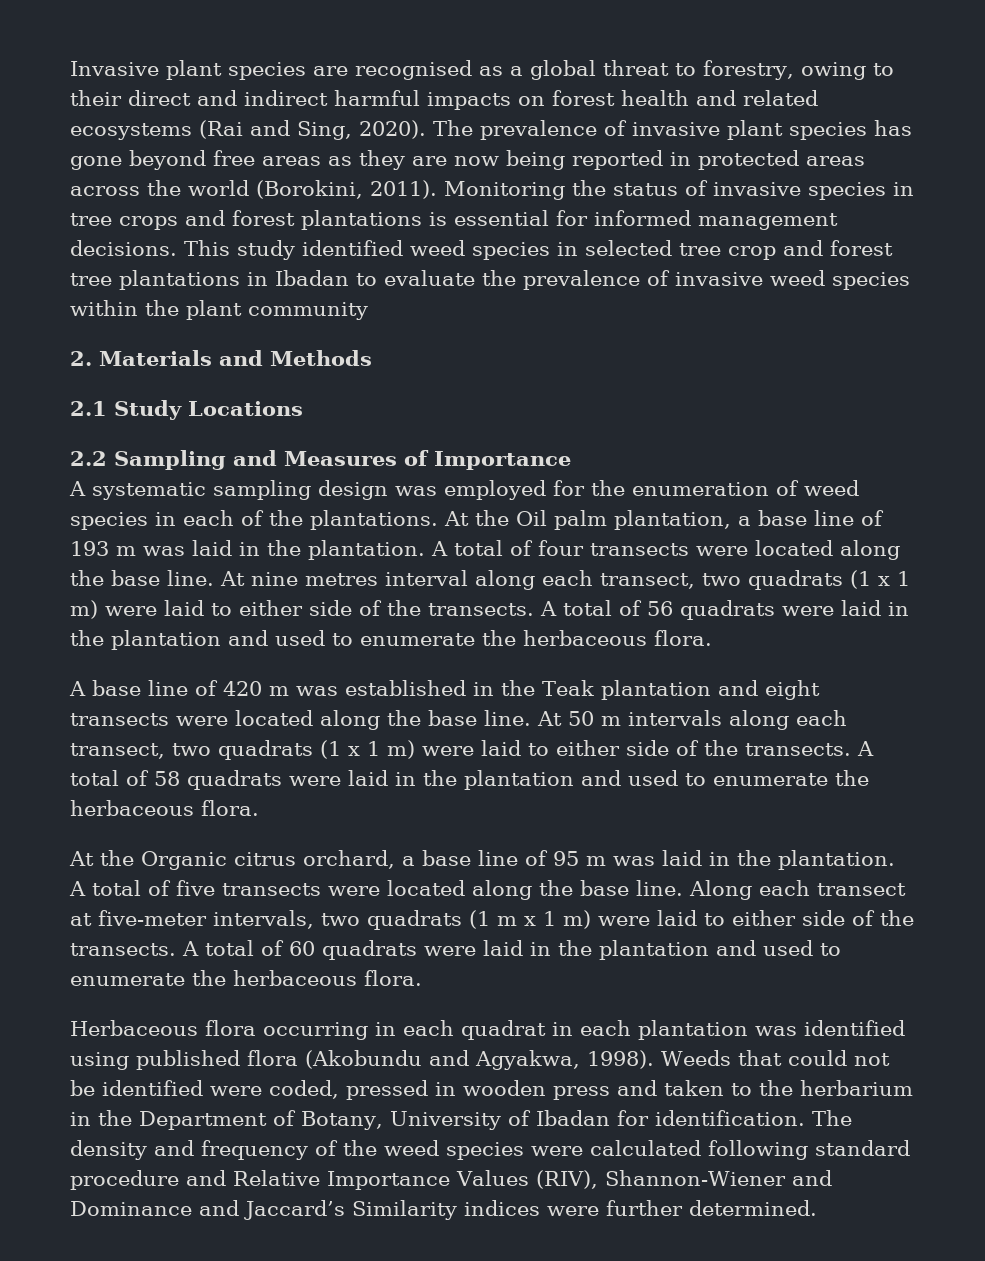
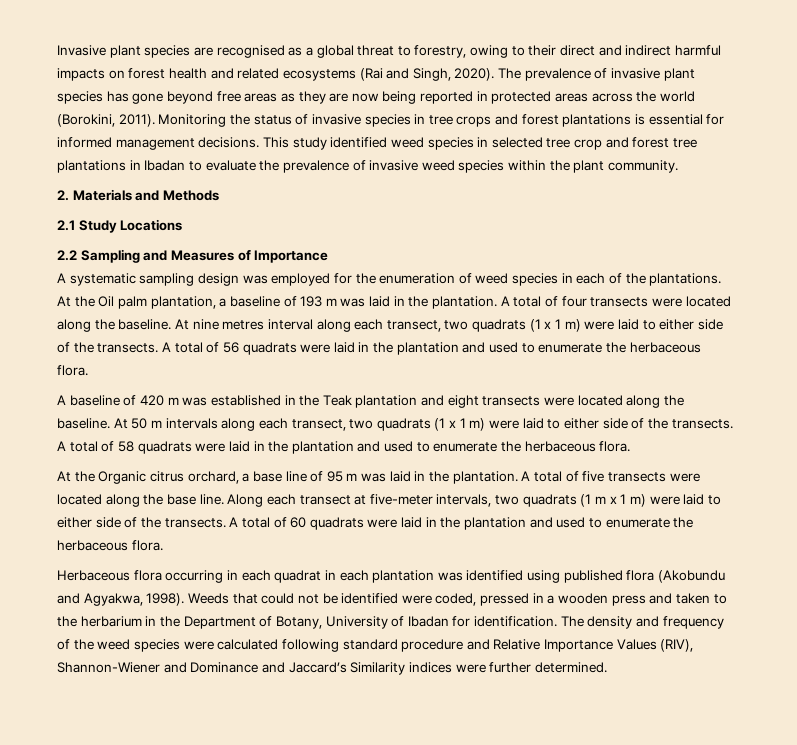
- Invasive plant species are recognised as a global threat to forestry, owing to their direct and indirect harmful impacts on forest health and related ecosystems (Rai and Sing, 2020).
+ Invasive plant species are recognised as a global threat to forestry, owing to their direct and indirect harmful impacts on forest health and related ecosystems (Rai and Singh, 2020).
- This study identified weed species in selected tree crop and forest tree plantations in Ibadan to evaluate the prevalence of invasive weed species within the plant community
+ This study identified weed species in selected tree crop and forest tree plantations in Ibadan to evaluate the prevalence of invasive weed species within the plant community.
- At the Oil palm plantation, a base line of 193 m was laid in the plantation.
+ At the Oil palm plantation, a baseline of 193 m was laid in the plantation.
- A total of four transects were located along the base line.
+ A total of four transects were located along the baseline.
- A base line of 420 m was established in the Teak plantation and eight transects were located along the base line.
+ A baseline of 420 m was established in the Teak plantation and eight transects were located along the baseline.
- Weeds that could not be identified were coded, pressed in wooden press and taken to the herbarium in the Department of Botany, University of Ibadan for identification.
+ Weeds that could not be identified were coded, pressed in a wooden press and taken to the herbarium in the Department of Botany, University of Ibadan for identification.

